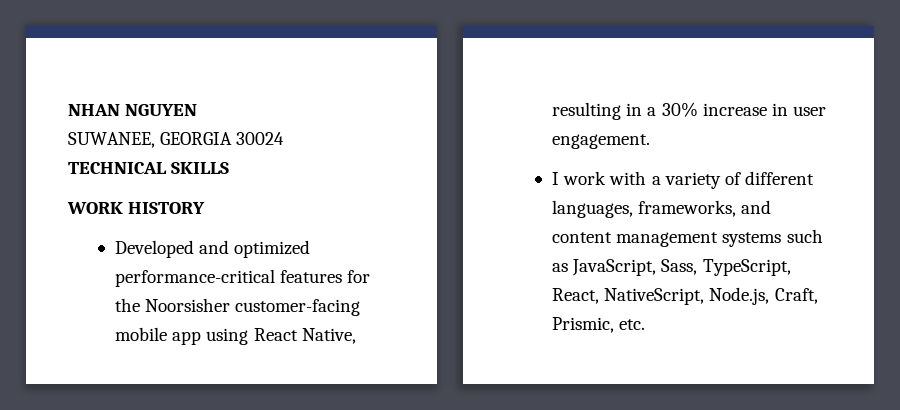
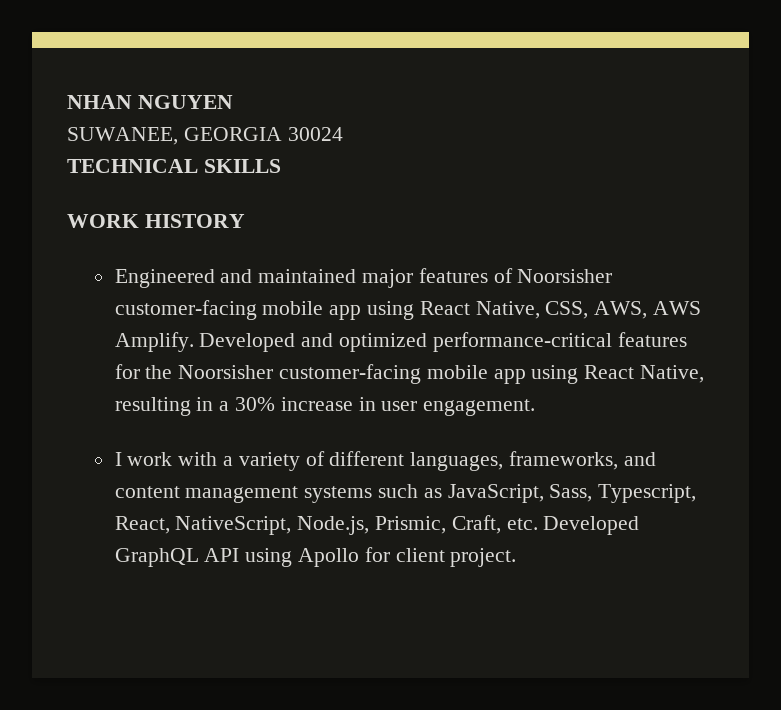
+ Engineered and maintained major features of Noorsisher customer-facing mobile app using React Native, CSS, AWS, AWS Amplify.
- I work with a variety of different languages, frameworks, and content management systems such as JavaScript, Sass, TypeScript, React, NativeScript, Node.js, Craft, Prismic, etc.
+ I work with a variety of different languages, frameworks, and content management systems such as JavaScript, Sass, Typescript, React, NativeScript, Node.js, Prismic, Craft, etc. Developed GraphQL API using Apollo for client project.

